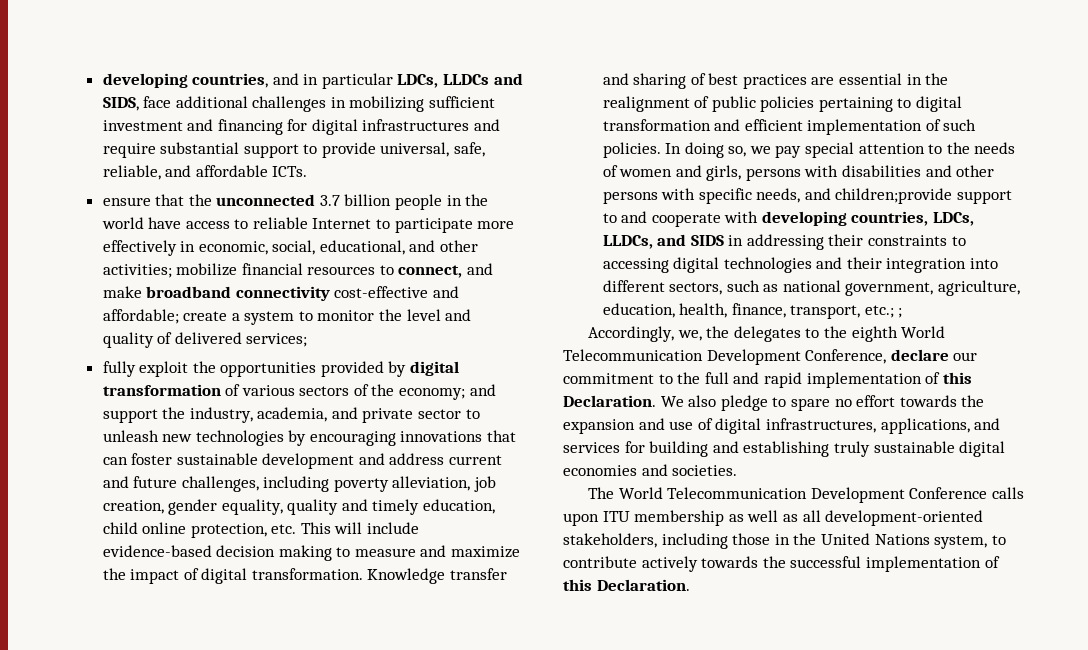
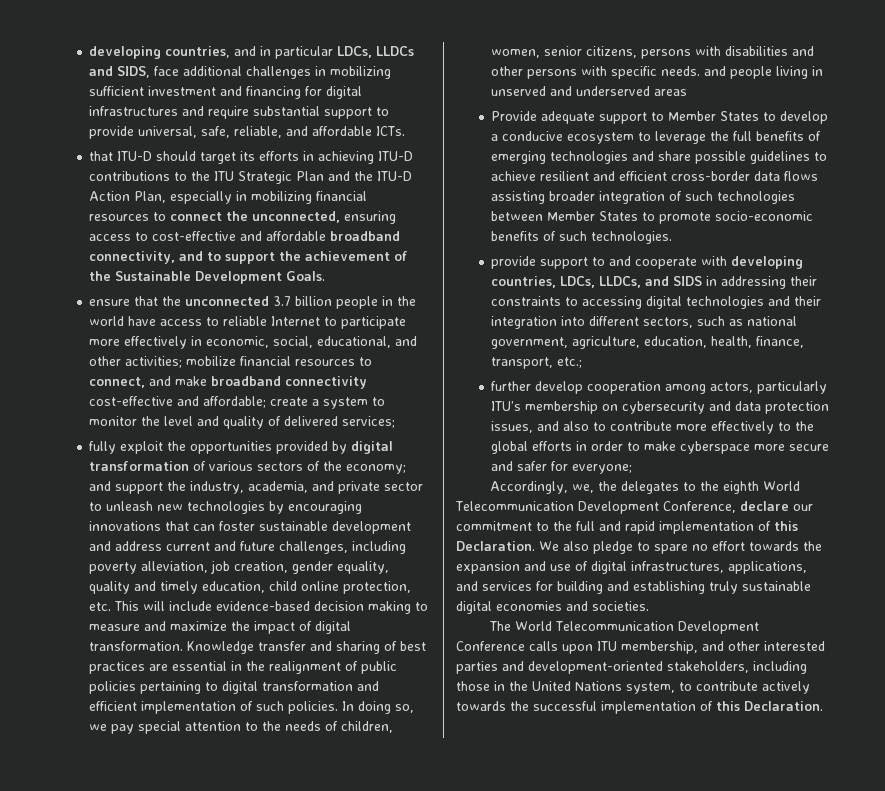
+ that ITU-D should target its efforts in achieving ITU-D contributions to the ITU Strategic Plan and the ITU-D Action Plan, especially in mobilizing financial resources to connect the unconnected, ensuring access to cost-effective and affordable broadband connectivity, and to support the achievement of the Sustainable Development Goals.
- In doing so, we pay special attention to the needs of women and girls, persons with disabilities and other persons with specific needs, and children;provide support to and cooperate with developing countries, LDCs, LLDCs, and SIDS in addressing their constraints to accessing digital technologies and their integration into different sectors, such as national government, agriculture, education, health, finance, transport, etc.; ;
+ In doing so, we pay special attention to the needs of children, women, senior citizens, persons with disabilities and other persons with specific needs. and people living in unserved and underserved areas
+ Provide adequate support to Member States to develop a conducive ecosystem to leverage the full benefits of emerging technologies and share possible guidelines to achieve resilient and efficient cross-border data flows assisting broader integration of such technologies between Member States to promote socio-economic benefits of such technologies.
+ provide support to and cooperate with developing countries, LDCs, LLDCs, and SIDS in addressing their constraints to accessing digital technologies and their integration into different sectors, such as national government, agriculture, education, health, finance, transport, etc.;
+ further develop cooperation among actors, particularly ITU’s membership on cybersecurity and data protection issues, and also to contribute more effectively to the global efforts in order to make cyberspace more secure and safer for everyone;
- The World Telecommunication Development Conference calls upon ITU membership as well as all development-oriented stakeholders, including those in the United Nations system, to contribute actively towards the successful implementation of this Declaration.
+ The World Telecommunication Development Conference calls upon ITU membership, and other interested parties and development-oriented stakeholders, including those in the United Nations system, to contribute actively towards the successful implementation of this Declaration.

